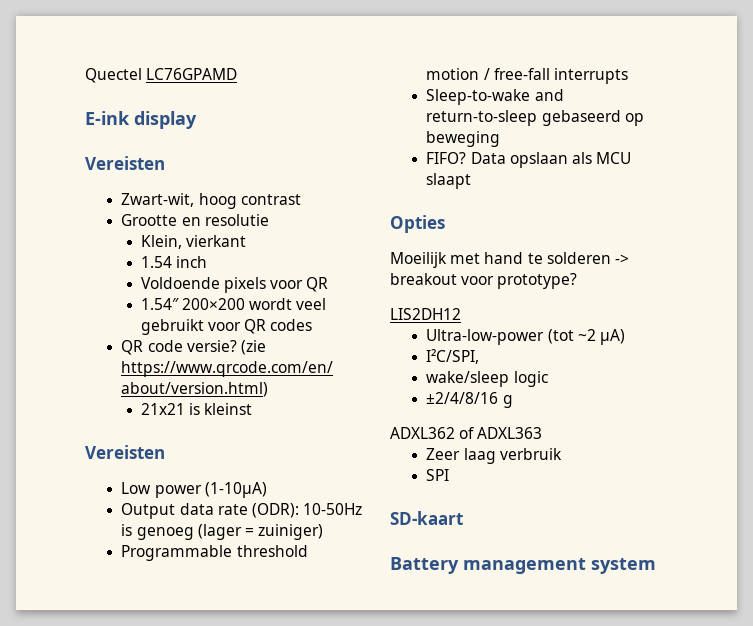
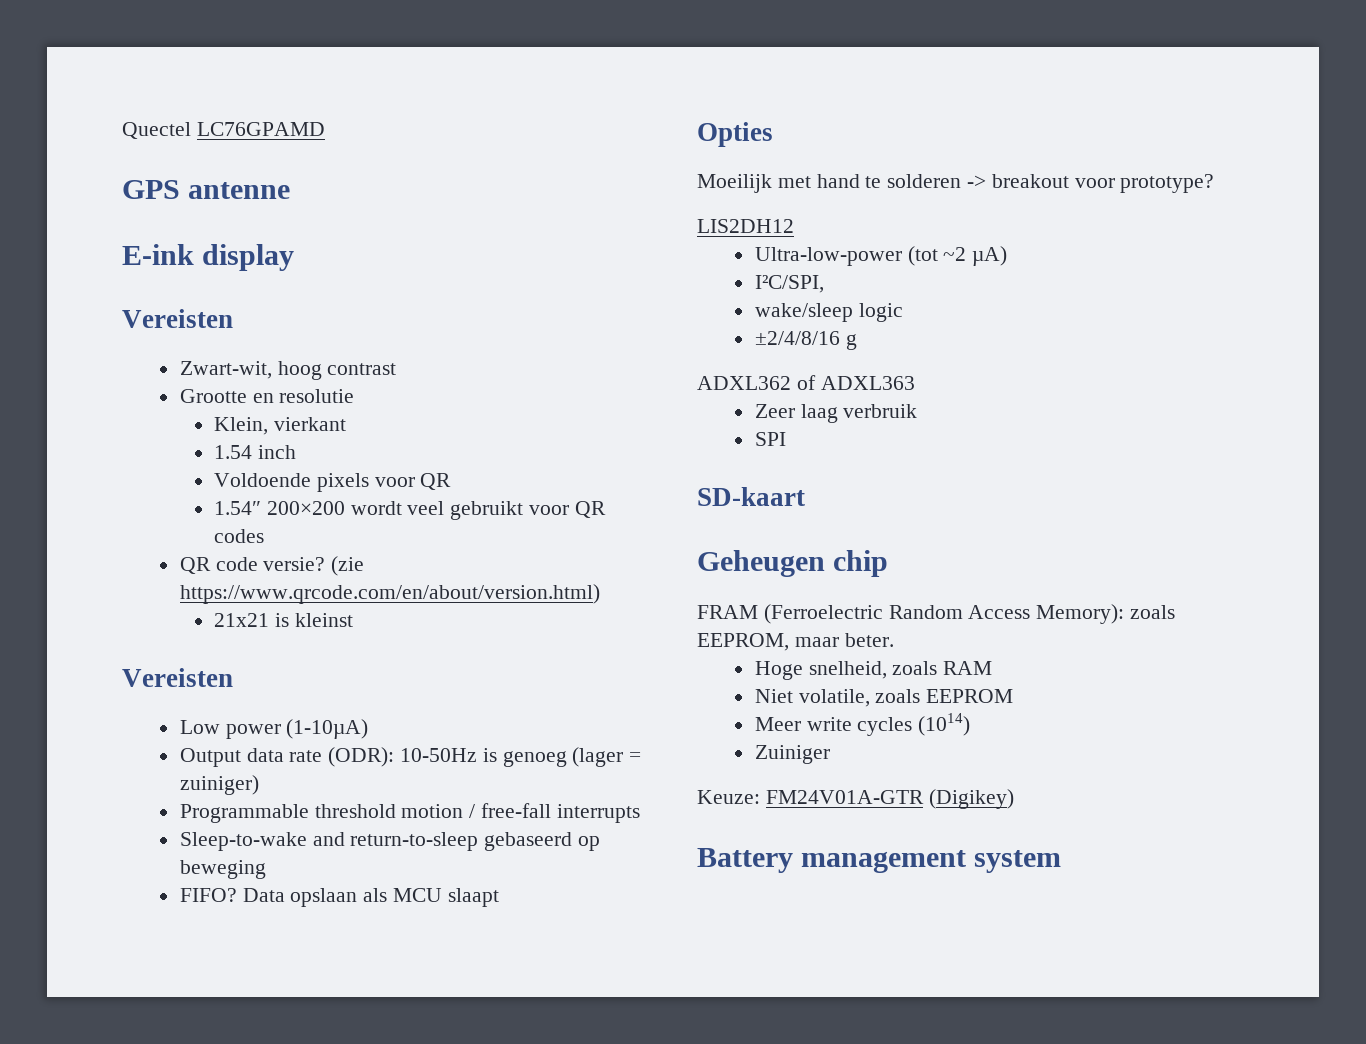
+ GPS antenne
+ Geheugen chip
+ FRAM (Ferroelectric Random Access Memory): zoals EEPROM, maar beter.
+ Hoge snelheid, zoals RAM
+ Niet volatile, zoals EEPROM
+ Meer write cycles (1014)
+ Zuiniger
+ Keuze: FM24V01A-GTR (Digikey)

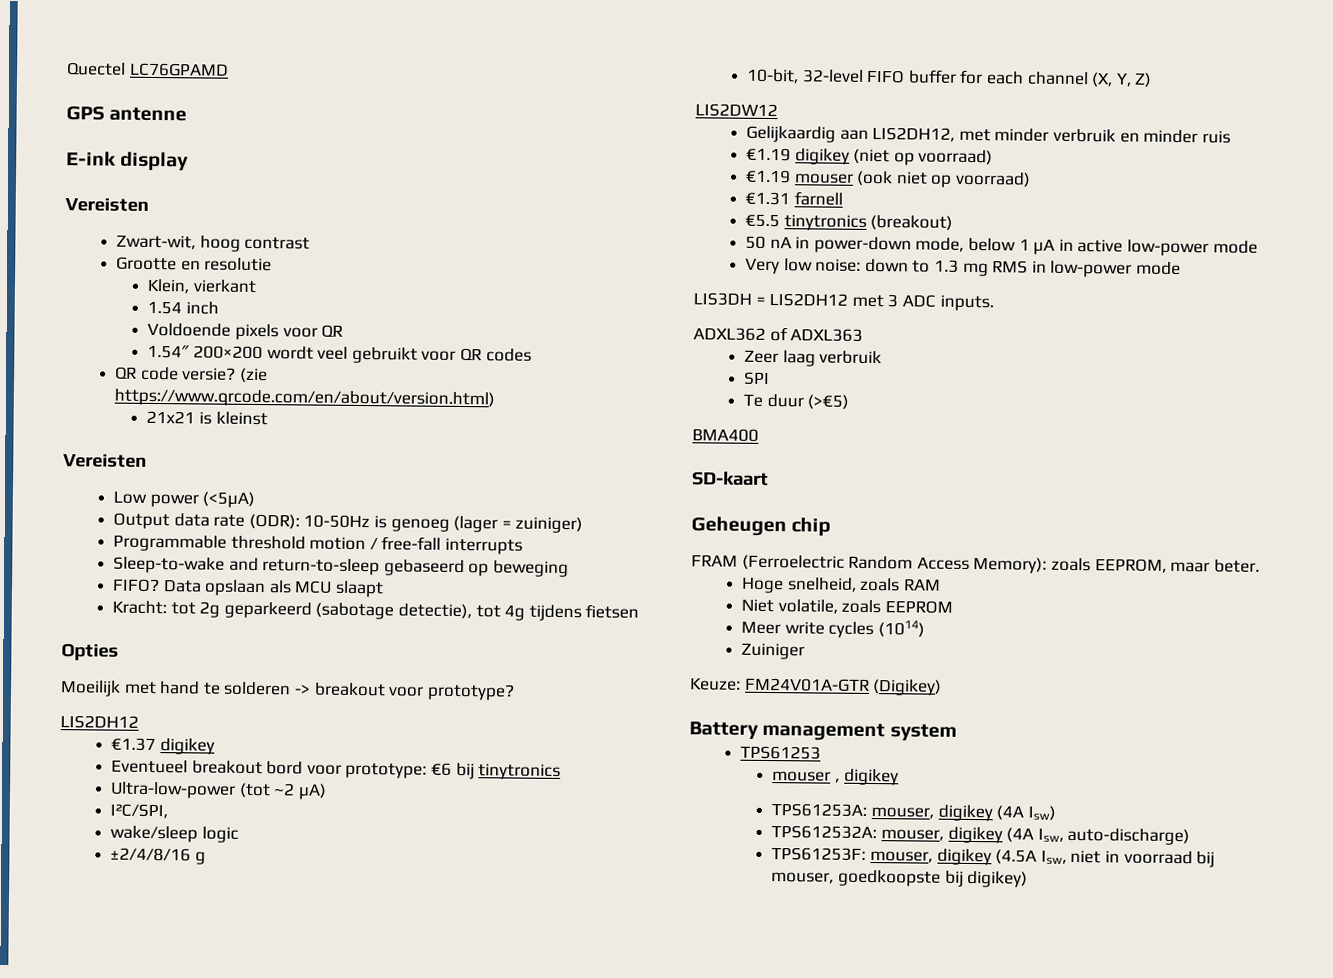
- Low power (1-10µA)
+ Low power (<5µA)
+ Kracht: tot 2g geparkeerd (sabotage detectie), tot 4g tijdens fietsen
+ €1.37 digikey
+ Eventueel breakout bord voor prototype: €6 bij tinytronics
+ 10-bit, 32-level FIFO buffer for each channel (X, Y, Z)
+ LIS2DW12
+ Gelijkaardig aan LIS2DH12, met minder verbruik en minder ruis
+ €1.19 digikey (niet op voorraad)
+ €1.19 mouser (ook niet op voorraad)
+ €1.31 farnell
+ €5.5 tinytronics (breakout)
+ 50 nA in power-down mode, below 1 μA in active low-power mode
+ Very low noise: down to 1.3 mg RMS in low-power mode
+ LIS3DH = LIS2DH12 met 3 ADC inputs.
+ Te duur (>€5)
+ BMA400
+ TPS61253
+ mouser , digikey
+ TPS61253A: mouser, digikey (4A Isw)
+ TPS612532A: mouser, digikey (4A Isw, auto-discharge)
+ TPS61253F: mouser, digikey (4.5A Isw, niet in voorraad bij mouser, goedkoopste bij digikey)

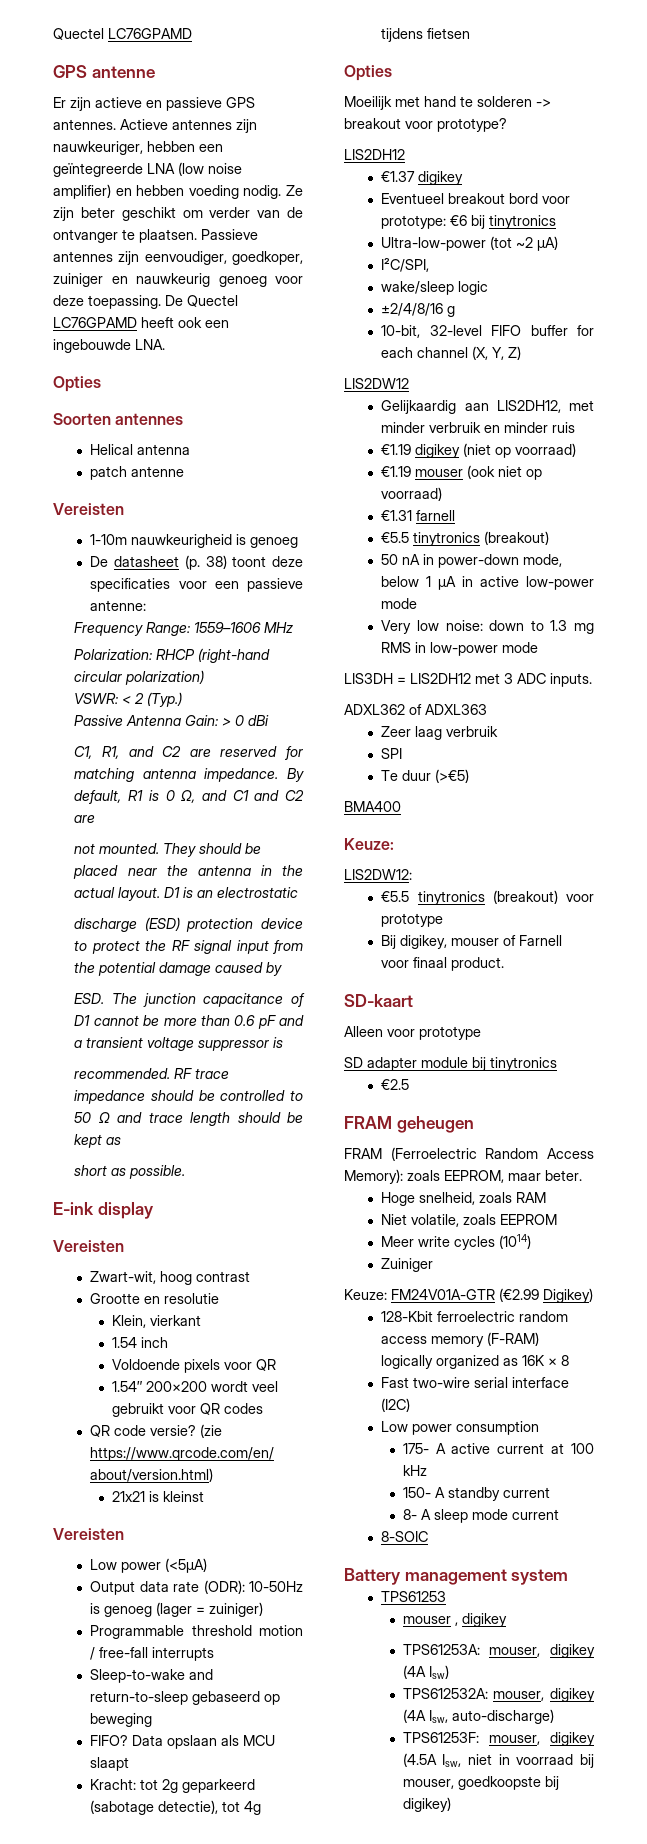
+ Er zijn actieve en passieve GPS antennes. Actieve antennes zijn nauwkeuriger, hebben een geïntegreerde LNA (low noise amplifier) en hebben voeding nodig. Ze zijn beter geschikt om verder van de ontvanger te plaatsen. Passieve antennes zijn eenvoudiger, goedkoper, zuiniger en nauwkeurig genoeg voor deze toepassing. De Quectel LC76GPAMD heeft ook een ingebouwde LNA.
+ Opties
+ Soorten antennes
+ Helical antenna
+ patch antenne
+ Vereisten
+ 1-10m nauwkeurigheid is genoeg
+ De datasheet (p. 38) toont deze specificaties voor een passieve antenne:
+ Frequency Range: 1559–1606 MHz
+ Polarization: RHCP (right-hand circular polarization)
+ VSWR: < 2 (Typ.)
+ Passive Antenna Gain: > 0 dBi
+ C1, R1, and C2 are reserved for matching antenna impedance. By default, R1 is 0 Ω, and C1 and C2 are
+ not mounted. They should be placed near the antenna in the actual layout. D1 is an electrostatic
+ discharge (ESD) protection device to protect the RF signal input from the potential damage caused by
+ ESD. The junction capacitance of D1 cannot be more than 0.6 pF and a transient voltage suppressor is
+ recommended. RF trace impedance should be controlled to 50 Ω and trace length should be kept as
+ short as possible.
  BMA400
+ Keuze:
+ LIS2DW12:
+ €5.5 tinytronics (breakout) voor prototype
+ Bij digikey, mouser of Farnell voor finaal product.
  SD-kaart
- Geheugen chip
+ Alleen voor prototype
+ SD adapter module bij tinytronics
+ €2.5
+ FRAM geheugen
- Keuze: FM24V01A-GTR (Digikey)
+ Keuze: FM24V01A-GTR (€2.99 Digikey)
+ 128-Kbit ferroelectric random access memory (F-RAM) logically organized as 16K × 8
+ Fast two-wire serial interface (I2C)
+ Low power consumption
+ 175- A active current at 100 kHz
+ 150- A standby current
+ 8- A sleep mode current
+ 8-SOIC

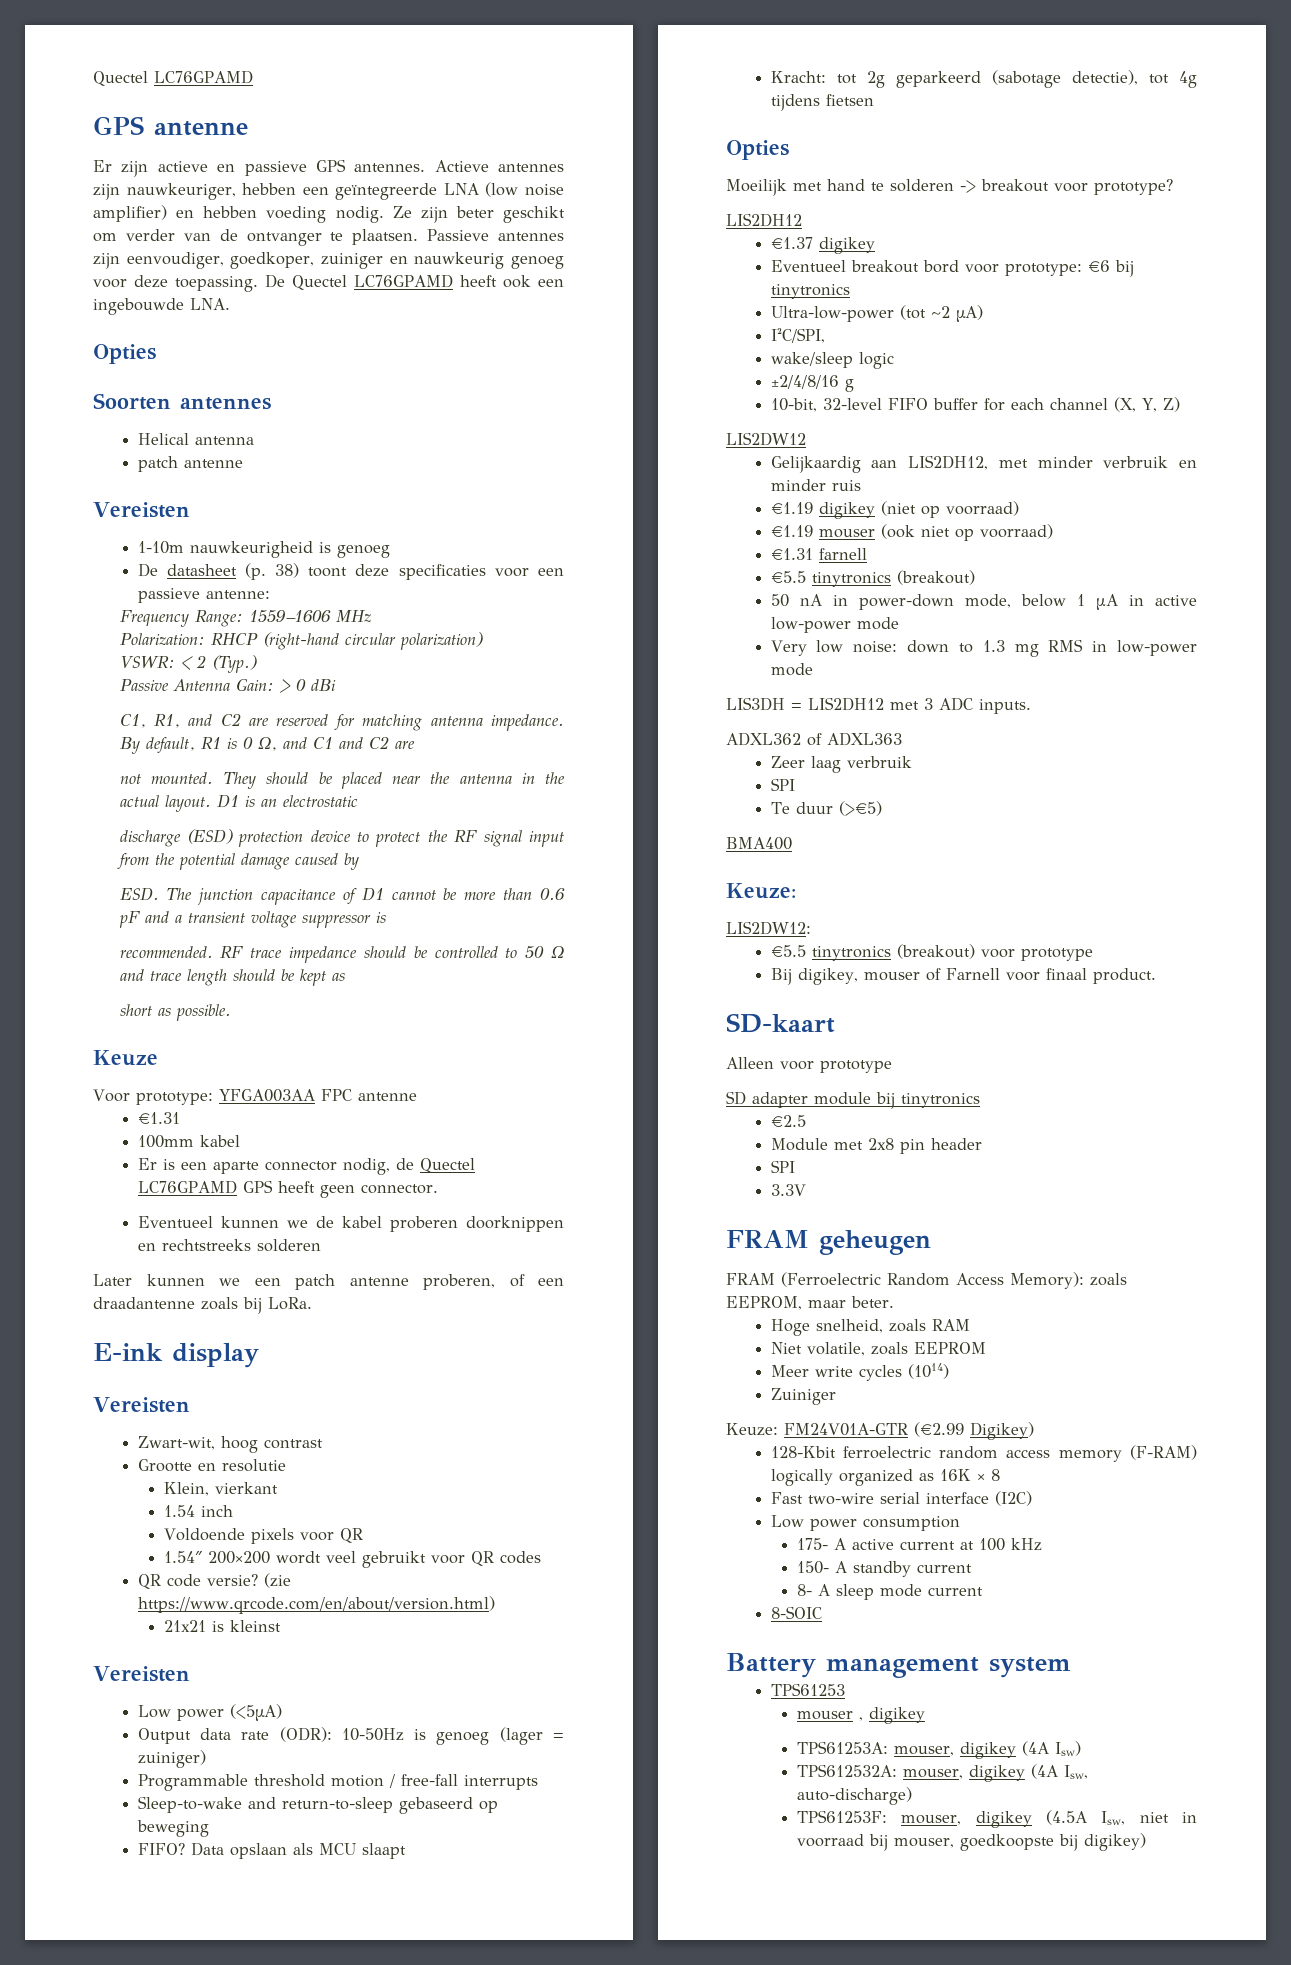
+ Keuze
+ Voor prototype: YFGA003AA FPC antenne
+ €1.31
+ 100mm kabel
+ Er is een aparte connector nodig, de Quectel LC76GPAMD GPS heeft geen connector.
+ Eventueel kunnen we de kabel proberen doorknippen en rechtstreeks solderen
+ Later kunnen we een patch antenne proberen, of een draadantenne zoals bij LoRa.
+ Module met 2x8 pin header
+ SPI
+ 3.3V

